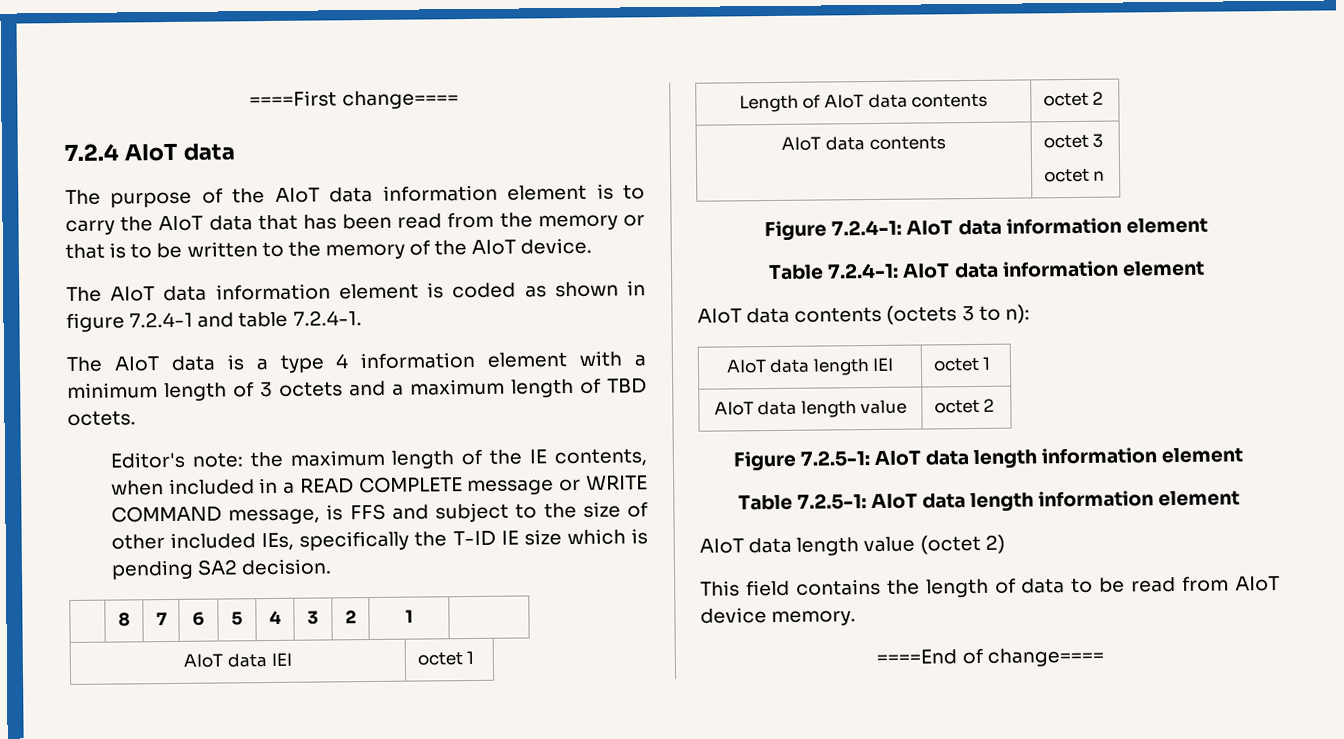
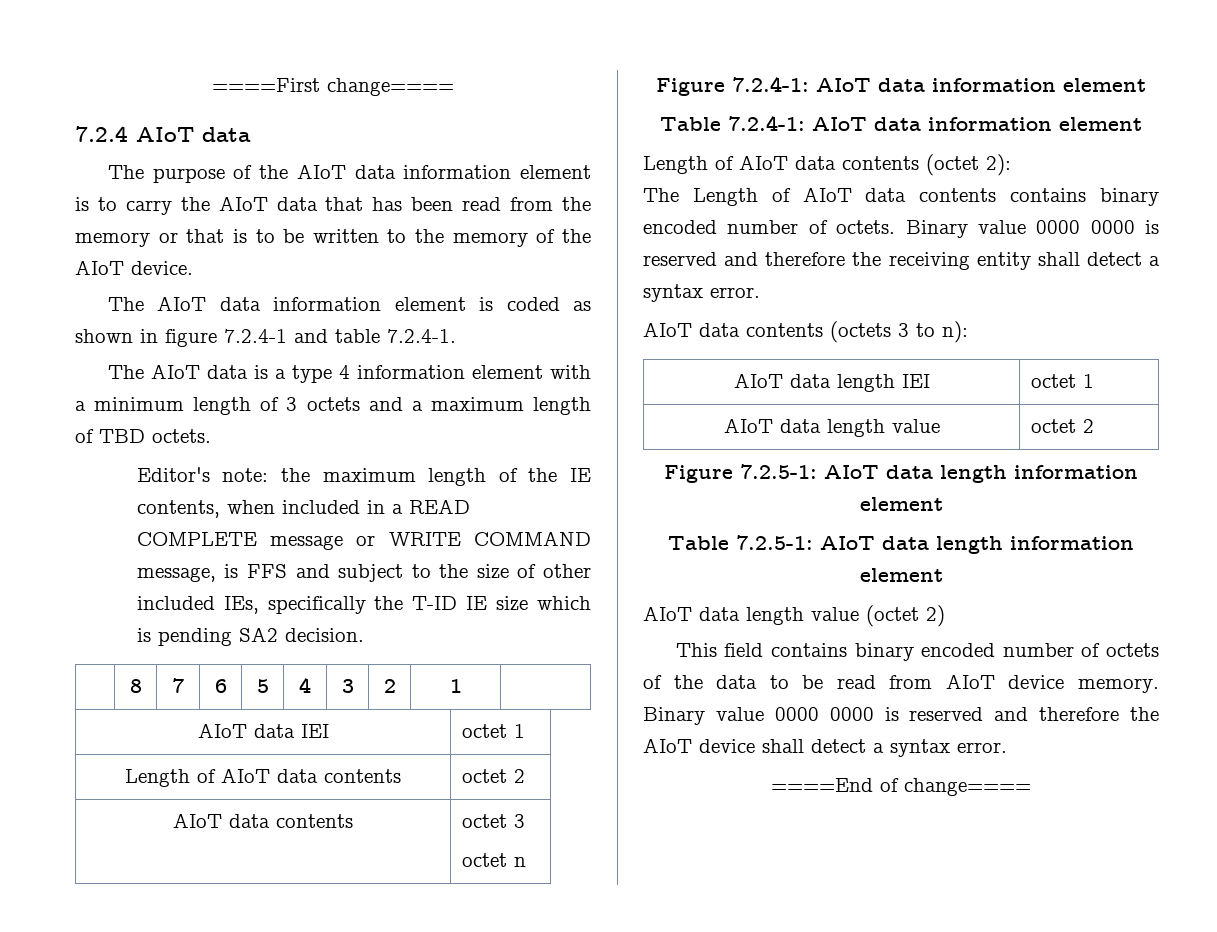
+ Length of AIoT data contents (octet 2):
+ The Length of AIoT data contents contains binary encoded number of octets. Binary value 0000 0000 is reserved and therefore the receiving entity shall detect a syntax error.
- This field contains the length of data to be read from AIoT device memory.
+ This field contains binary encoded number of octets of the data to be read from AIoT device memory. Binary value 0000 0000 is reserved and therefore the AIoT device shall detect a syntax error.

